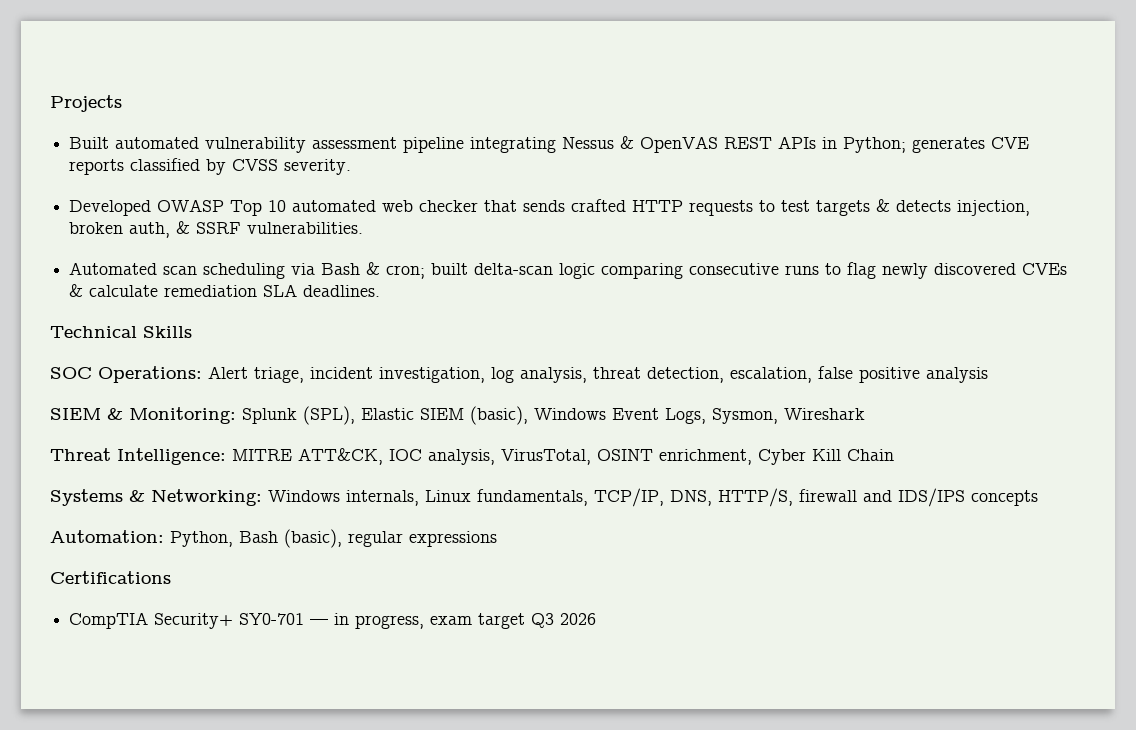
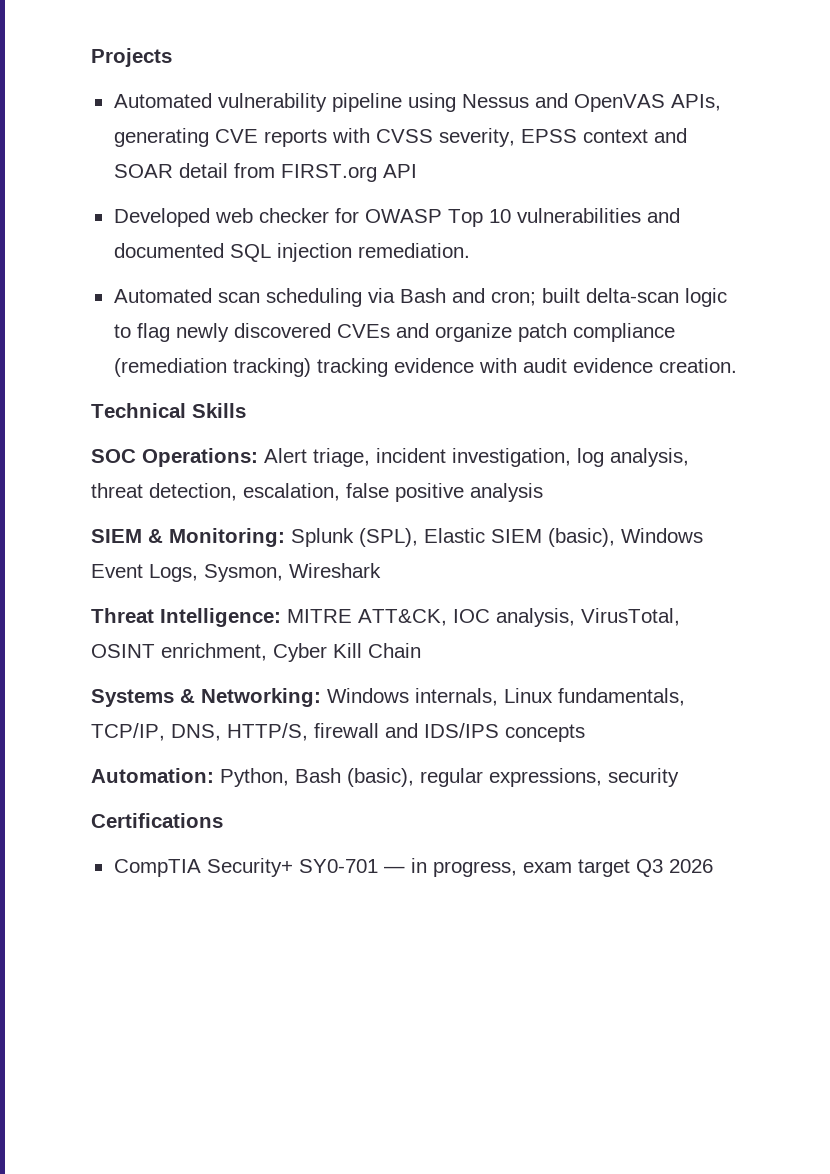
- Built automated vulnerability assessment pipeline integrating Nessus & OpenVAS REST APIs in Python; generates CVE reports classified by CVSS severity.
- Developed OWASP Top 10 automated web checker that sends crafted HTTP requests to test targets & detects injection, broken auth, & SSRF vulnerabilities.
+ Automated vulnerability pipeline using Nessus and OpenVAS APIs, generating CVE reports with CVSS severity, EPSS context and SOAR detail from FIRST.org API
+ Developed web checker for OWASP Top 10 vulnerabilities and documented SQL injection remediation.
- Automated scan scheduling via Bash & cron; built delta-scan logic comparing consecutive runs to flag newly discovered CVEs & calculate remediation SLA deadlines.
+ Automated scan scheduling via Bash and cron; built delta-scan logic to flag newly discovered CVEs and organize patch compliance (remediation tracking) tracking evidence with audit evidence creation.
- Automation: Python, Bash (basic), regular expressions
+ Automation: Python, Bash (basic), regular expressions, security

